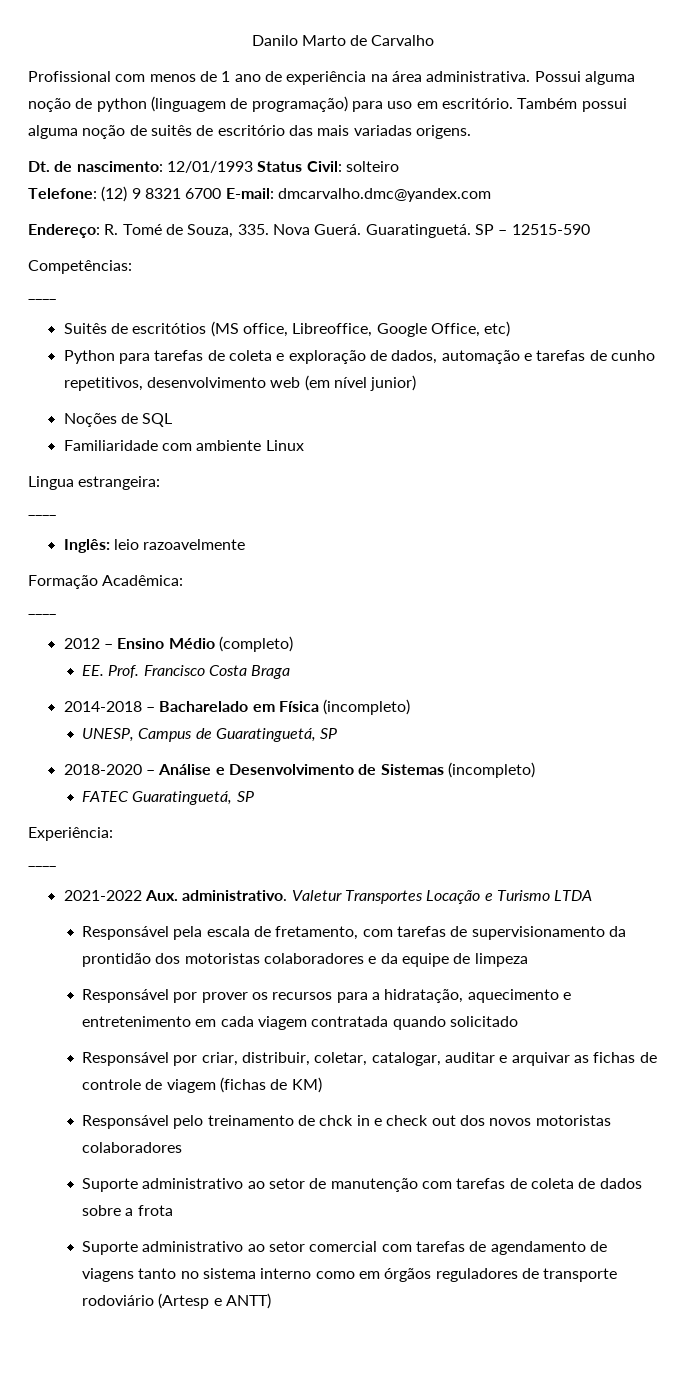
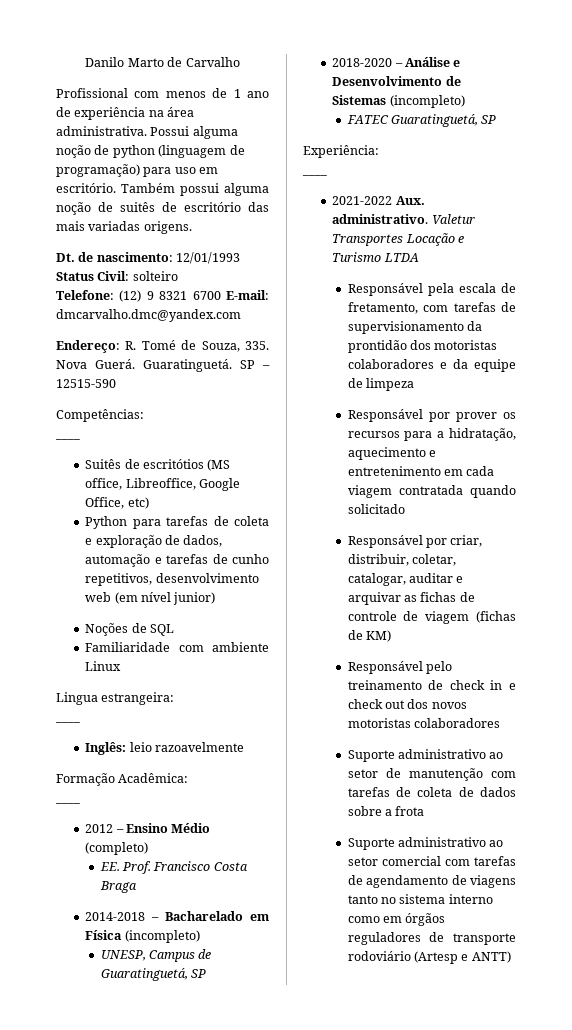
- Responsável pelo treinamento de chck in e check out dos novos motoristas colaboradores
+ Responsável pelo treinamento de check in e check out dos novos motoristas colaboradores

